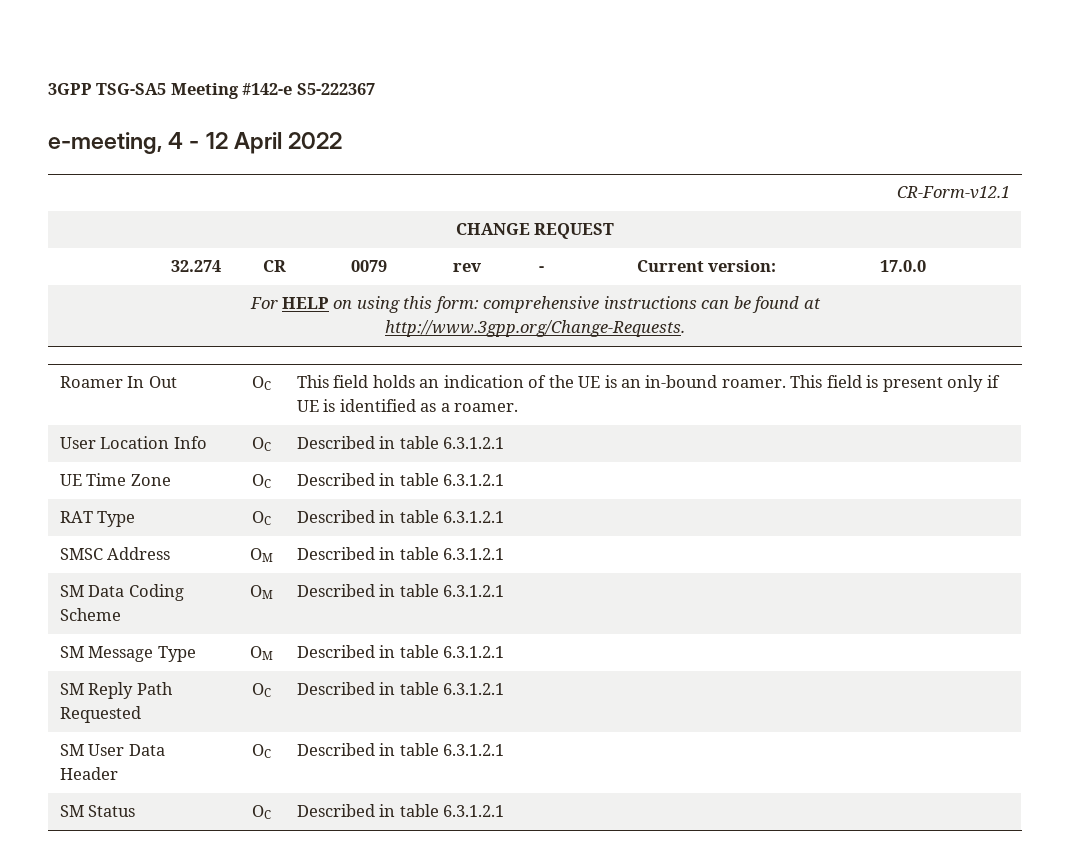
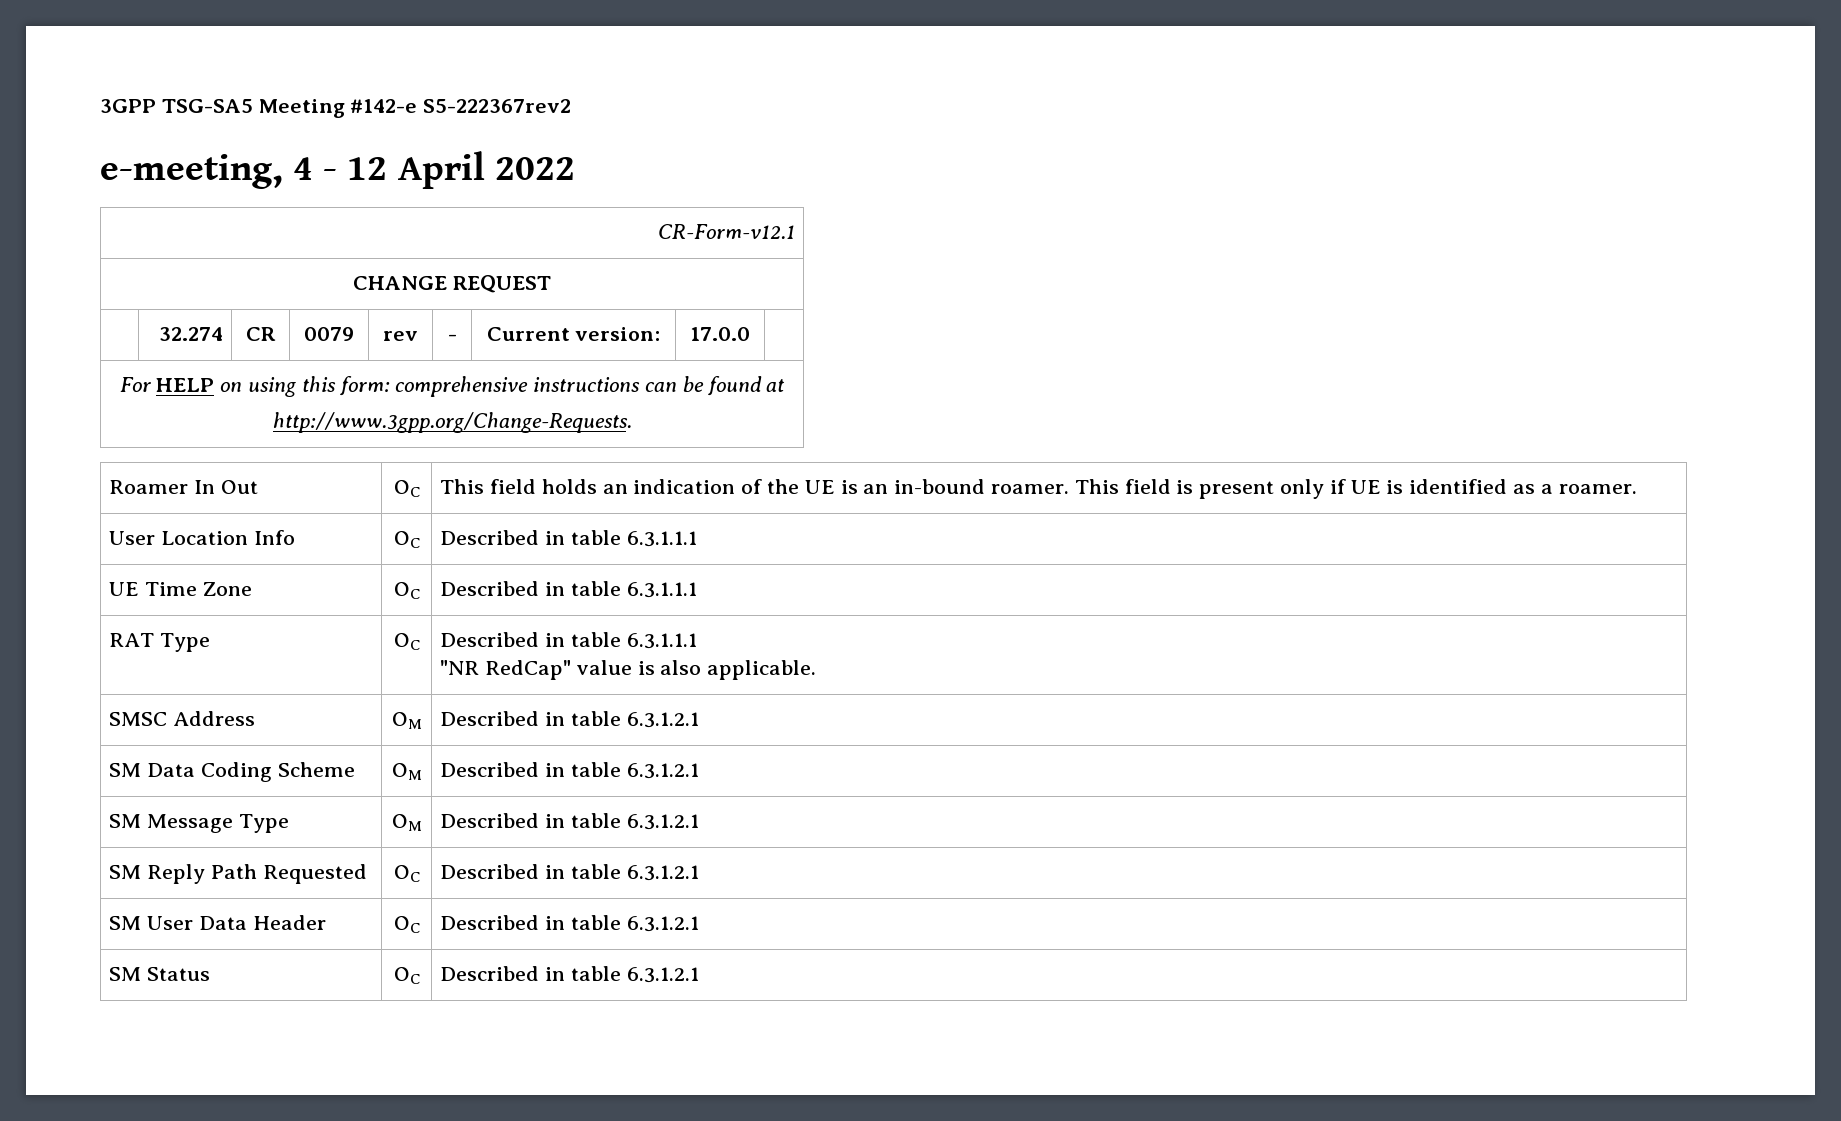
- 3GPP TSG-SA5 Meeting #142-e S5-222367
+ 3GPP TSG-SA5 Meeting #142-e S5-222367rev2
- User Location Info | OC | Described in table 6.3.1.2.1
+ User Location Info | OC | Described in table 6.3.1.1.1
- UE Time Zone | OC | Described in table 6.3.1.2.1
+ UE Time Zone | OC | Described in table 6.3.1.1.1
- RAT Type | OC | Described in table 6.3.1.2.1
+ RAT Type | OC | Described in table 6.3.1.1.1
+ "NR RedCap" value is also applicable.

